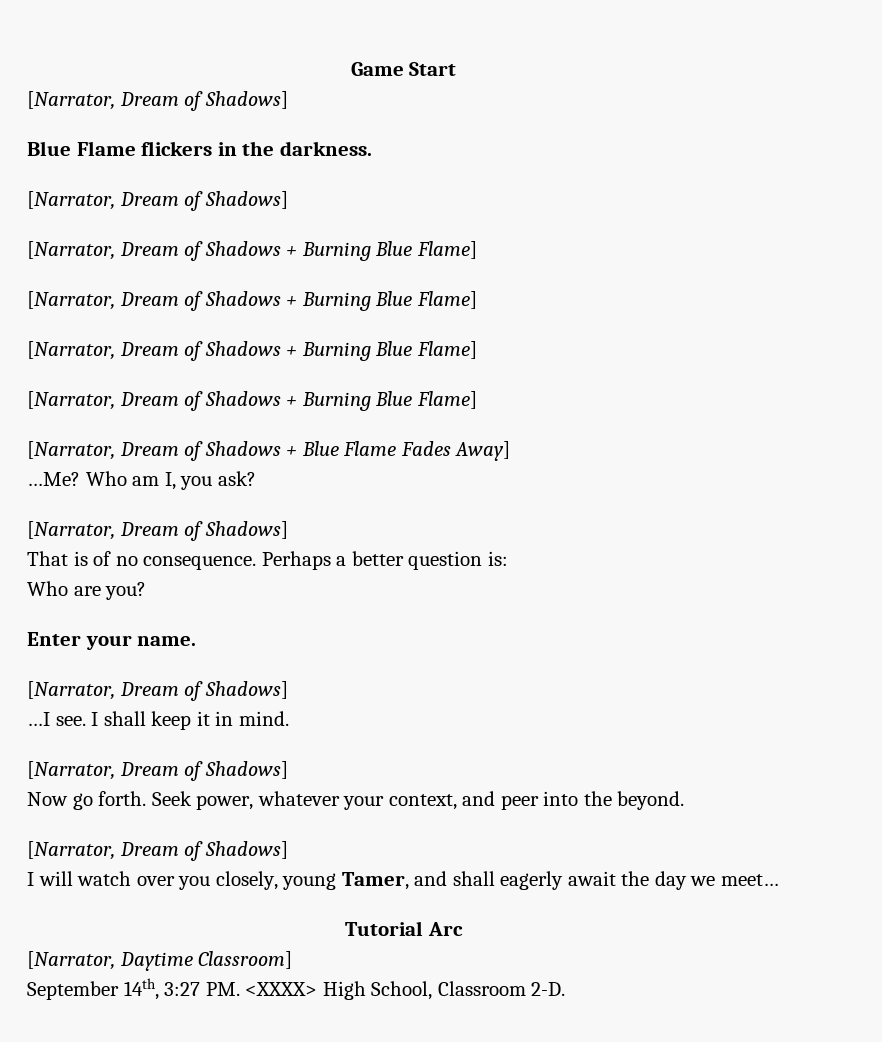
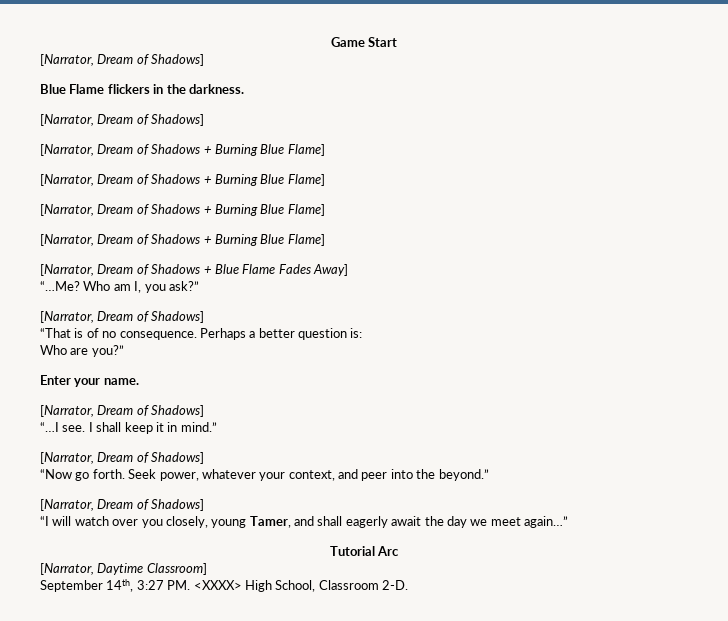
- …Me?
+ “…Me?
- Who am I, you ask?
+ Who am I, you ask?”
  [Narrator, Dream of Shadows]
- That is of no consequence.
+ “That is of no consequence.
- Who are you?
+ Who are you?”
- …I see.
+ “…I see.
- I shall keep it in mind.
+ I shall keep it in mind.”
  [Narrator, Dream of Shadows]
- Now go forth.
+ “Now go forth.
- Seek power, whatever your context, and peer into the beyond.
+ Seek power, whatever your context, and peer into the beyond.”
  [Narrator, Dream of Shadows]
- I will watch over you closely, young Tamer, and shall eagerly await the day we meet…
+ “I will watch over you closely, young Tamer, and shall eagerly await the day we meet again…”

